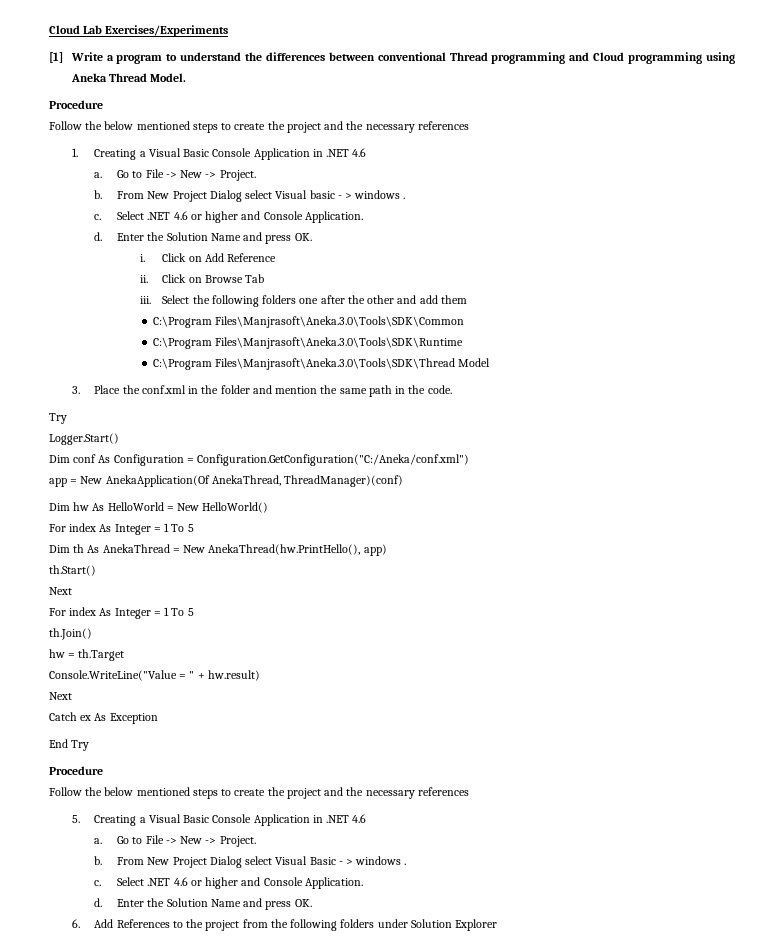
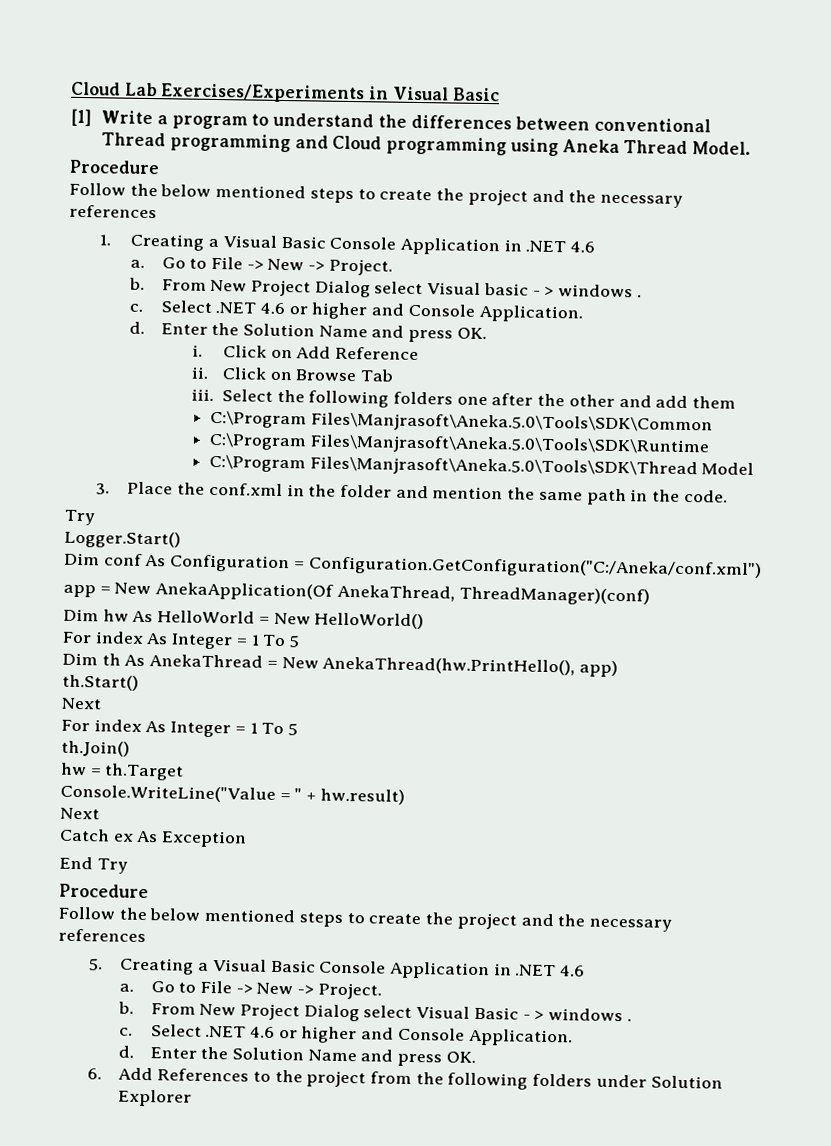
- Cloud Lab Exercises/Experiments
+ Cloud Lab Exercises/Experiments in Visual Basic
- C:\Program Files\Manjrasoft\Aneka.3.0\Tools\SDK\Common
- C:\Program Files\Manjrasoft\Aneka.3.0\Tools\SDK\Runtime
- C:\Program Files\Manjrasoft\Aneka.3.0\Tools\SDK\Thread Model
+ C:\Program Files\Manjrasoft\Aneka.5.0\Tools\SDK\Common
+ C:\Program Files\Manjrasoft\Aneka.5.0\Tools\SDK\Runtime
+ C:\Program Files\Manjrasoft\Aneka.5.0\Tools\SDK\Thread Model

